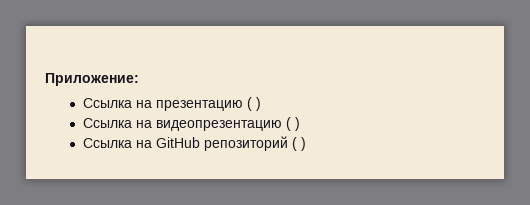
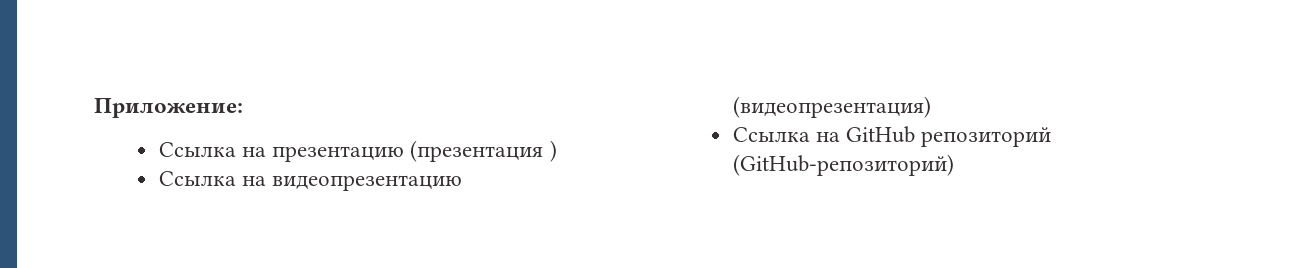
- Ссылка на презентацию ( )
+ Ссылка на презентацию (презентация )
- Ссылка на видеопрезентацию ( )
+ Ссылка на видеопрезентацию (видеопрезентация)
- Ссылка на GitHub репозиторий ( )
+ Ссылка на GitHub репозиторий (GitHub-репозиторий)

